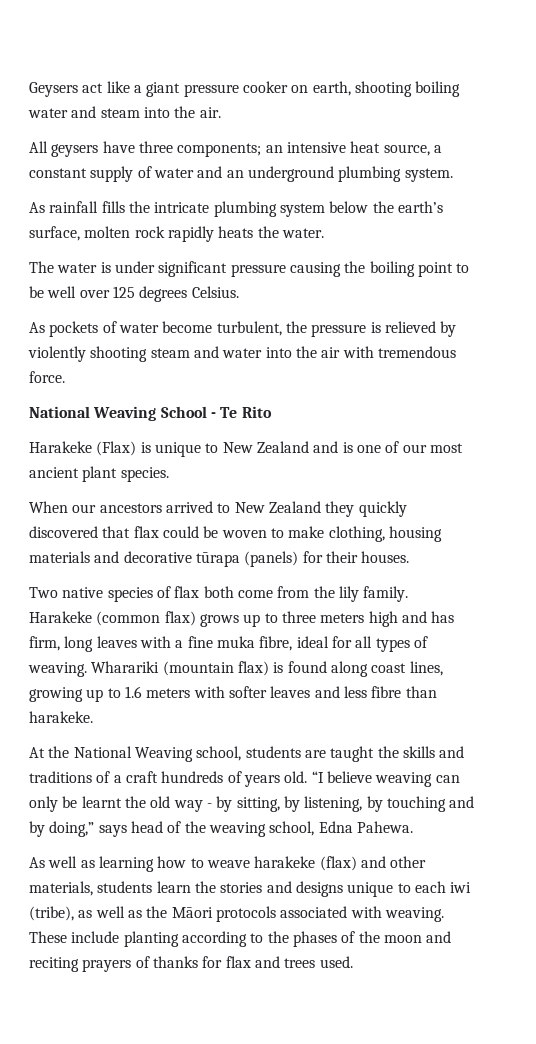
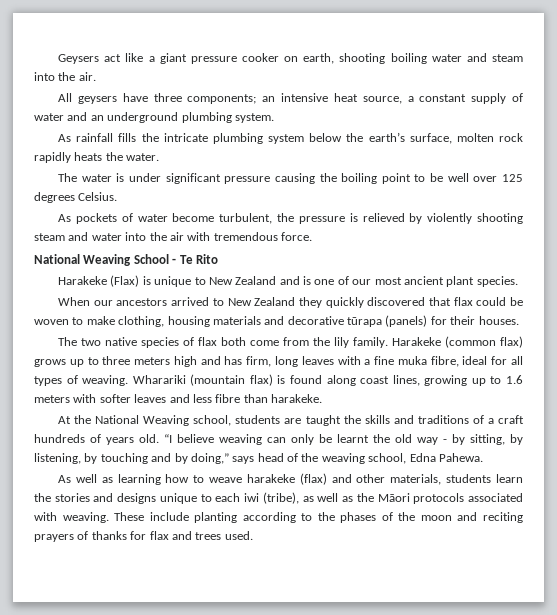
- Two native species of flax both come from the lily family.
+ The two native species of flax both come from the lily family.

